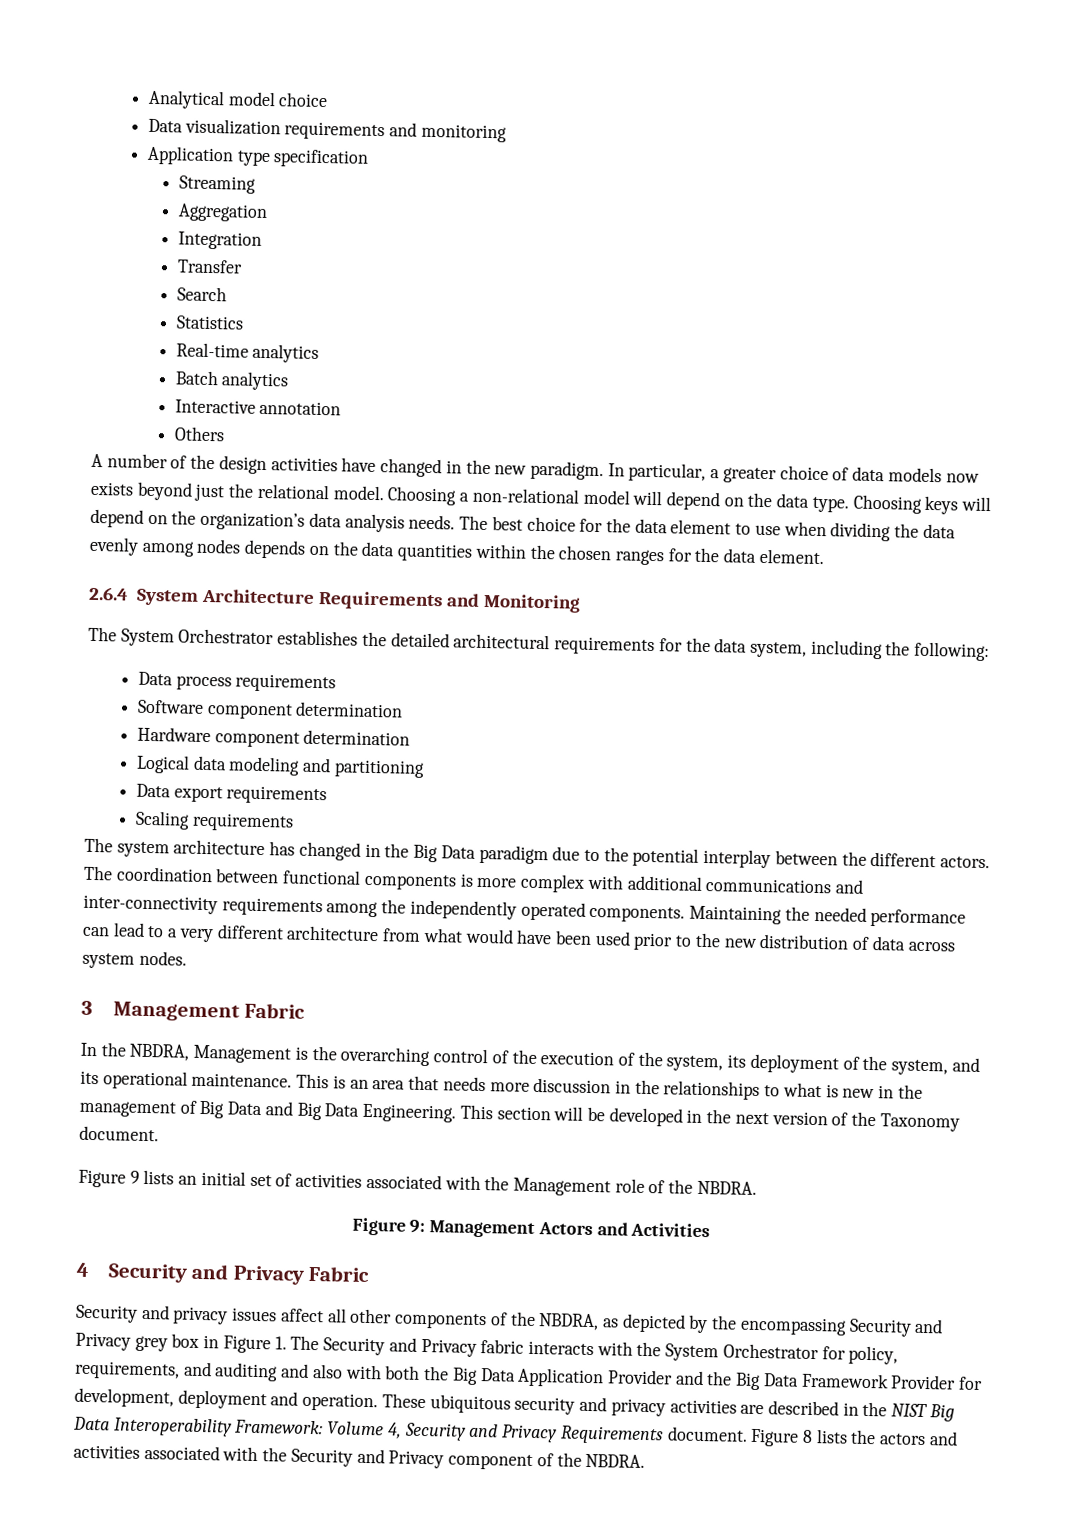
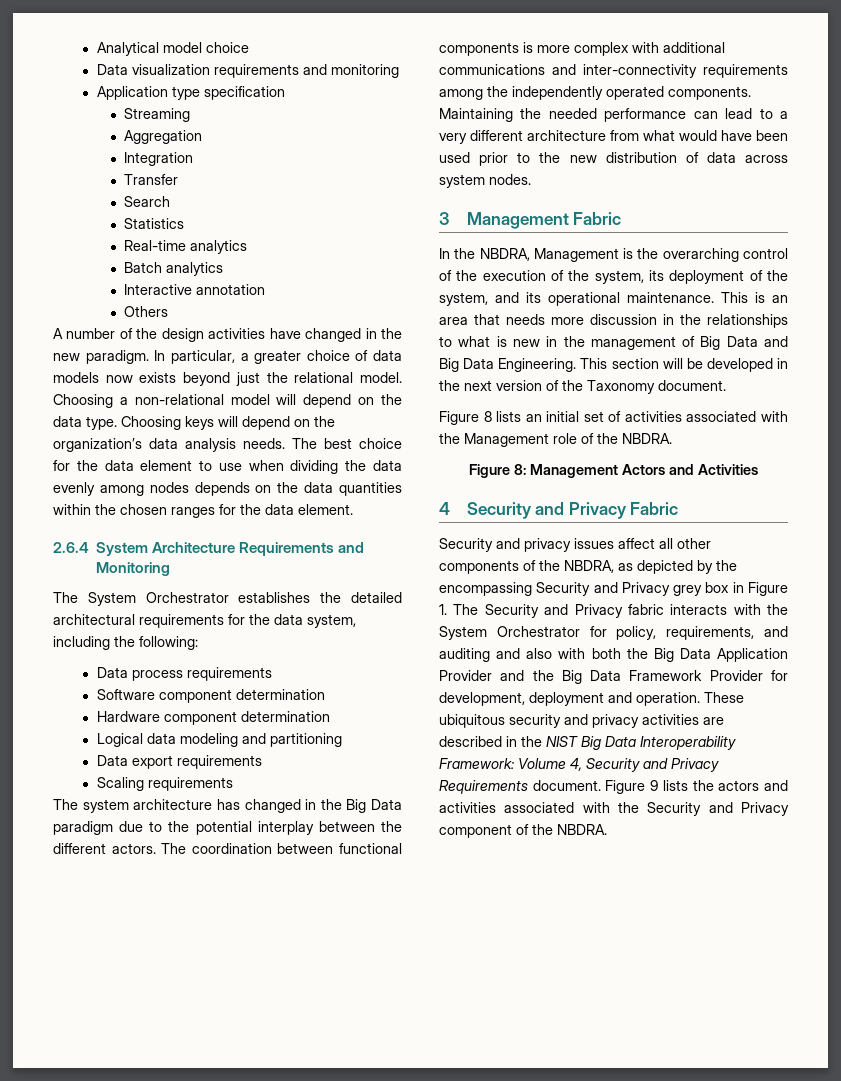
- Figure 9 lists an initial set of activities associated with the Management role of the NBDRA.
+ Figure 8 lists an initial set of activities associated with the Management role of the NBDRA.
- Figure 9: Management Actors and Activities
+ Figure 8: Management Actors and Activities
- Figure 8 lists the actors and activities associated with the Security and Privacy component of the NBDRA.
+ Figure 9 lists the actors and activities associated with the Security and Privacy component of the NBDRA.

